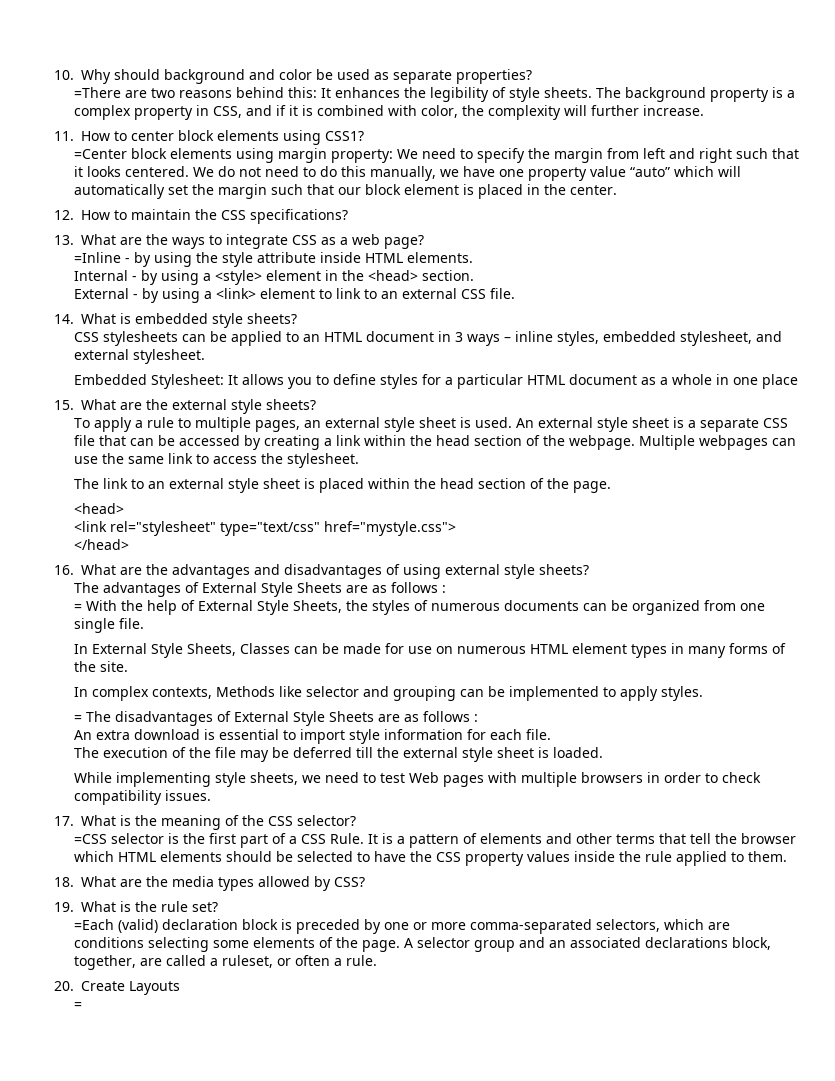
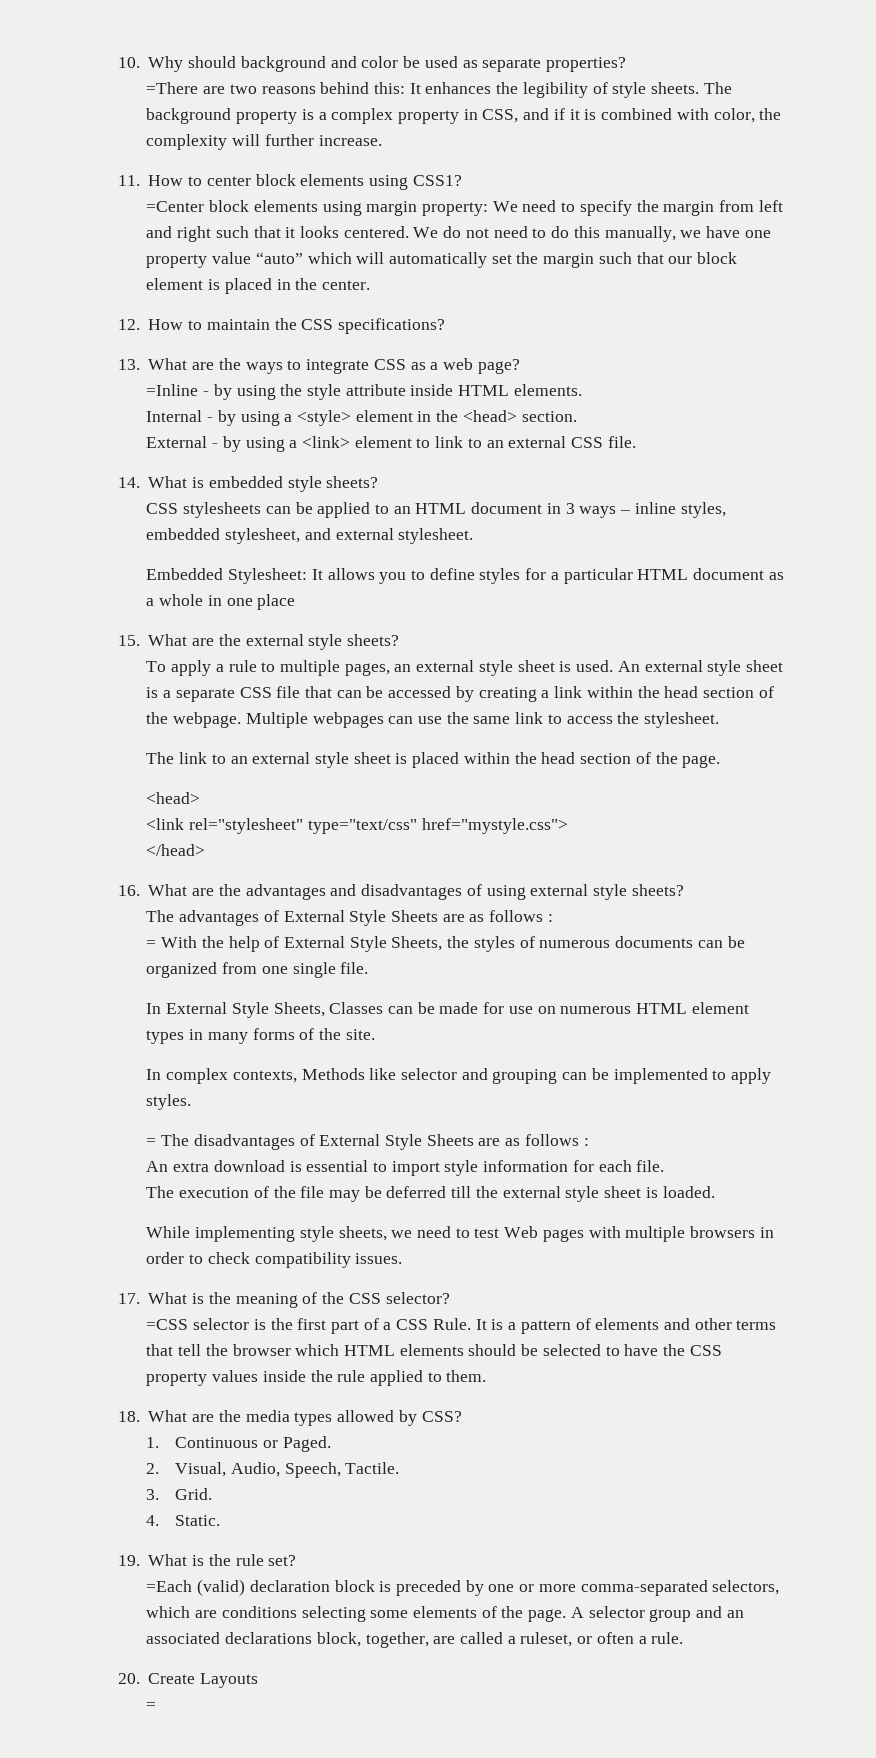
+ 1. Continuous or Paged.
+ 2. Visual, Audio, Speech, Tactile.
+ 3. Grid.
+ 4. Static.

